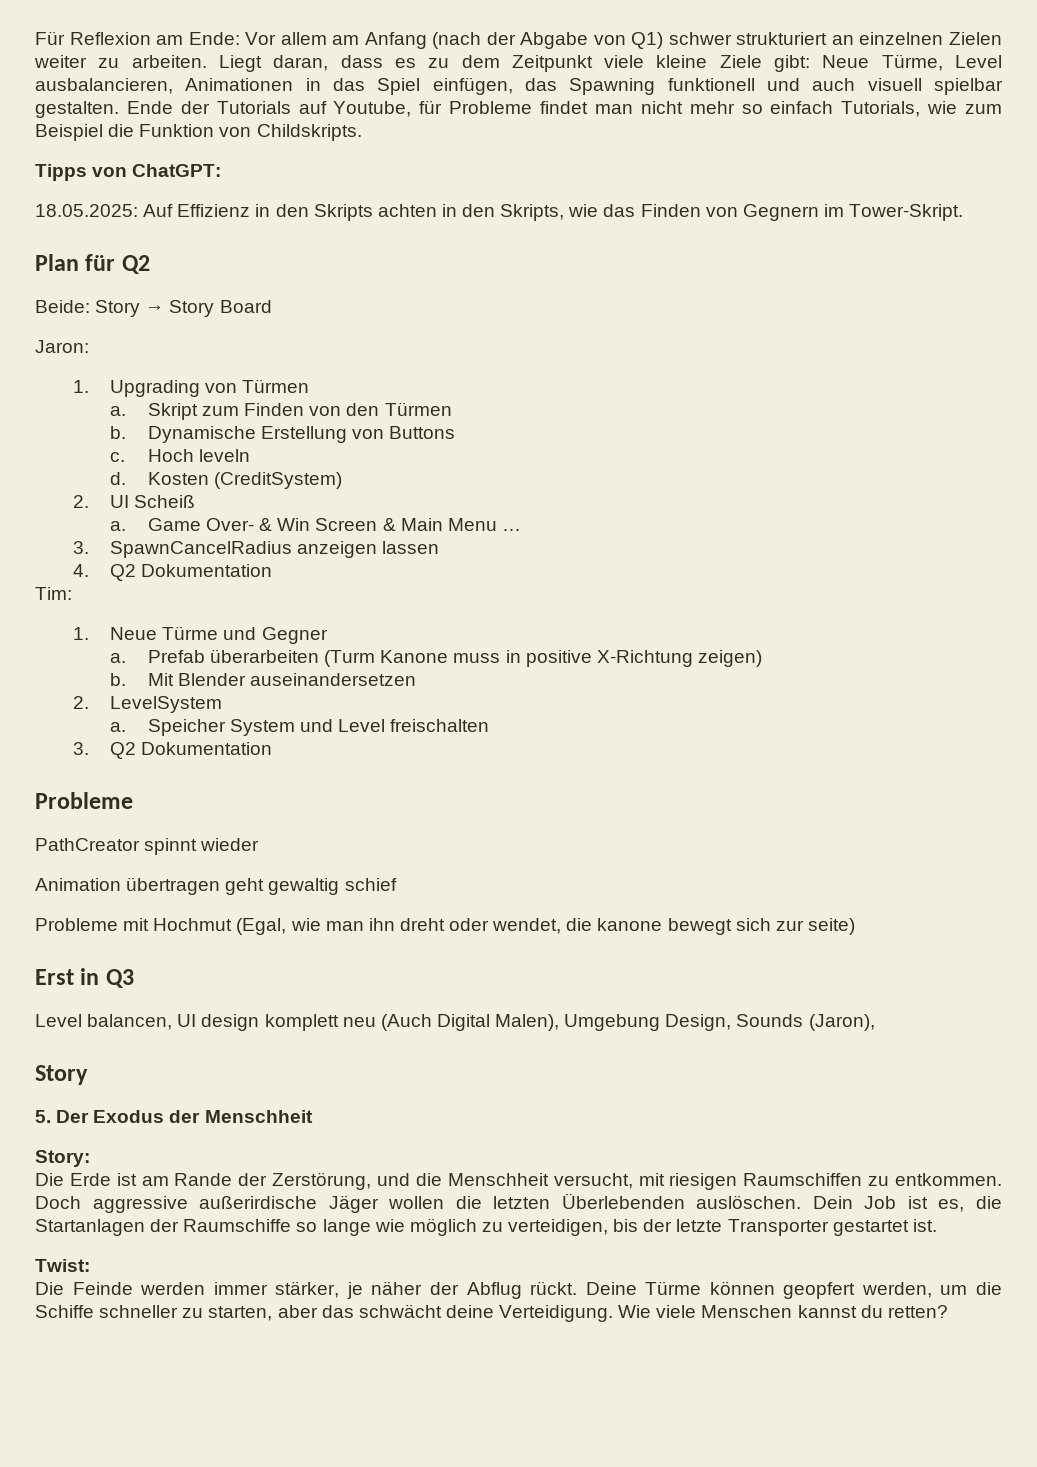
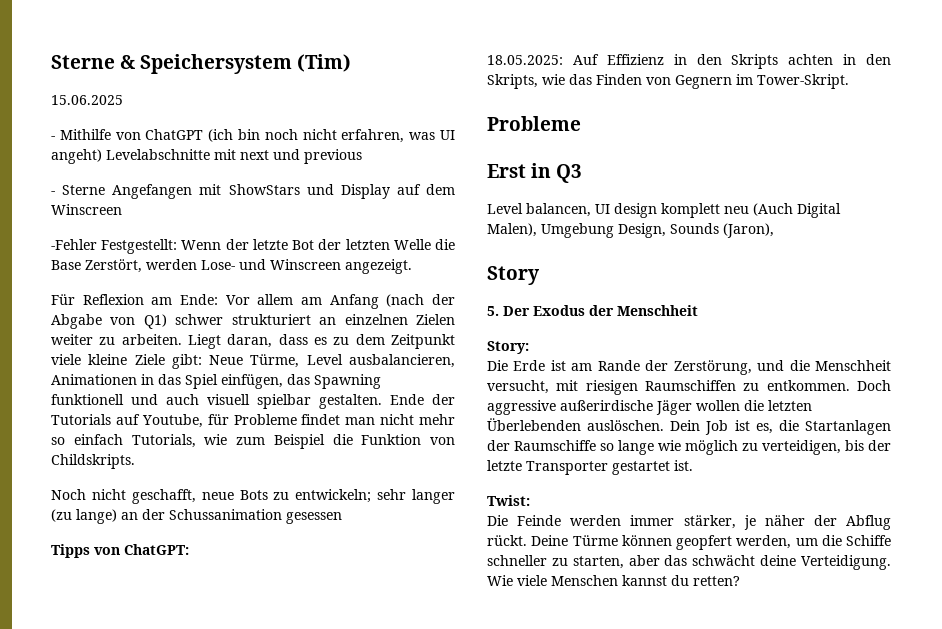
+ Sterne & Speichersystem (Tim)
+ 15.06.2025
+ - Mithilfe von ChatGPT (ich bin noch nicht erfahren, was UI angeht) Levelabschnitte mit next und previous
+ - Sterne Angefangen mit ShowStars und Display auf dem Winscreen
+ -Fehler Festgestellt: Wenn der letzte Bot der letzten Welle die Base Zerstört, werden Lose- und Winscreen angezeigt.
+ Noch nicht geschafft, neue Bots zu entwickeln; sehr langer (zu lange) an der Schussanimation gesessen
  18.05.2025: Auf Effizienz in den Skripts achten in den Skripts, wie das Finden von Gegnern im Tower-Skript.
- Plan für Q2
- Beide: Story → Story Board
- Jaron:
- 1. Upgrading von Türmen
- a. Skript zum Finden von den Türmen
- b. Dynamische Erstellung von Buttons
- c. Hoch leveln
- d. Kosten (CreditSystem)
- 2. UI Scheiß
- a. Game Over- & Win Screen & Main Menu …
- 3. SpawnCancelRadius anzeigen lassen
- 4. Q2 Dokumentation
- Tim:
- 1. Neue Türme und Gegner
- a. Prefab überarbeiten (Turm Kanone muss in positive X-Richtung zeigen)
- b. Mit Blender auseinandersetzen
- 2. LevelSystem
- a. Speicher System und Level freischalten
- 3. Q2 Dokumentation
  Probleme
- PathCreator spinnt wieder
- Animation übertragen geht gewaltig schief
- Probleme mit Hochmut (Egal, wie man ihn dreht oder wendet, die kanone bewegt sich zur seite)

